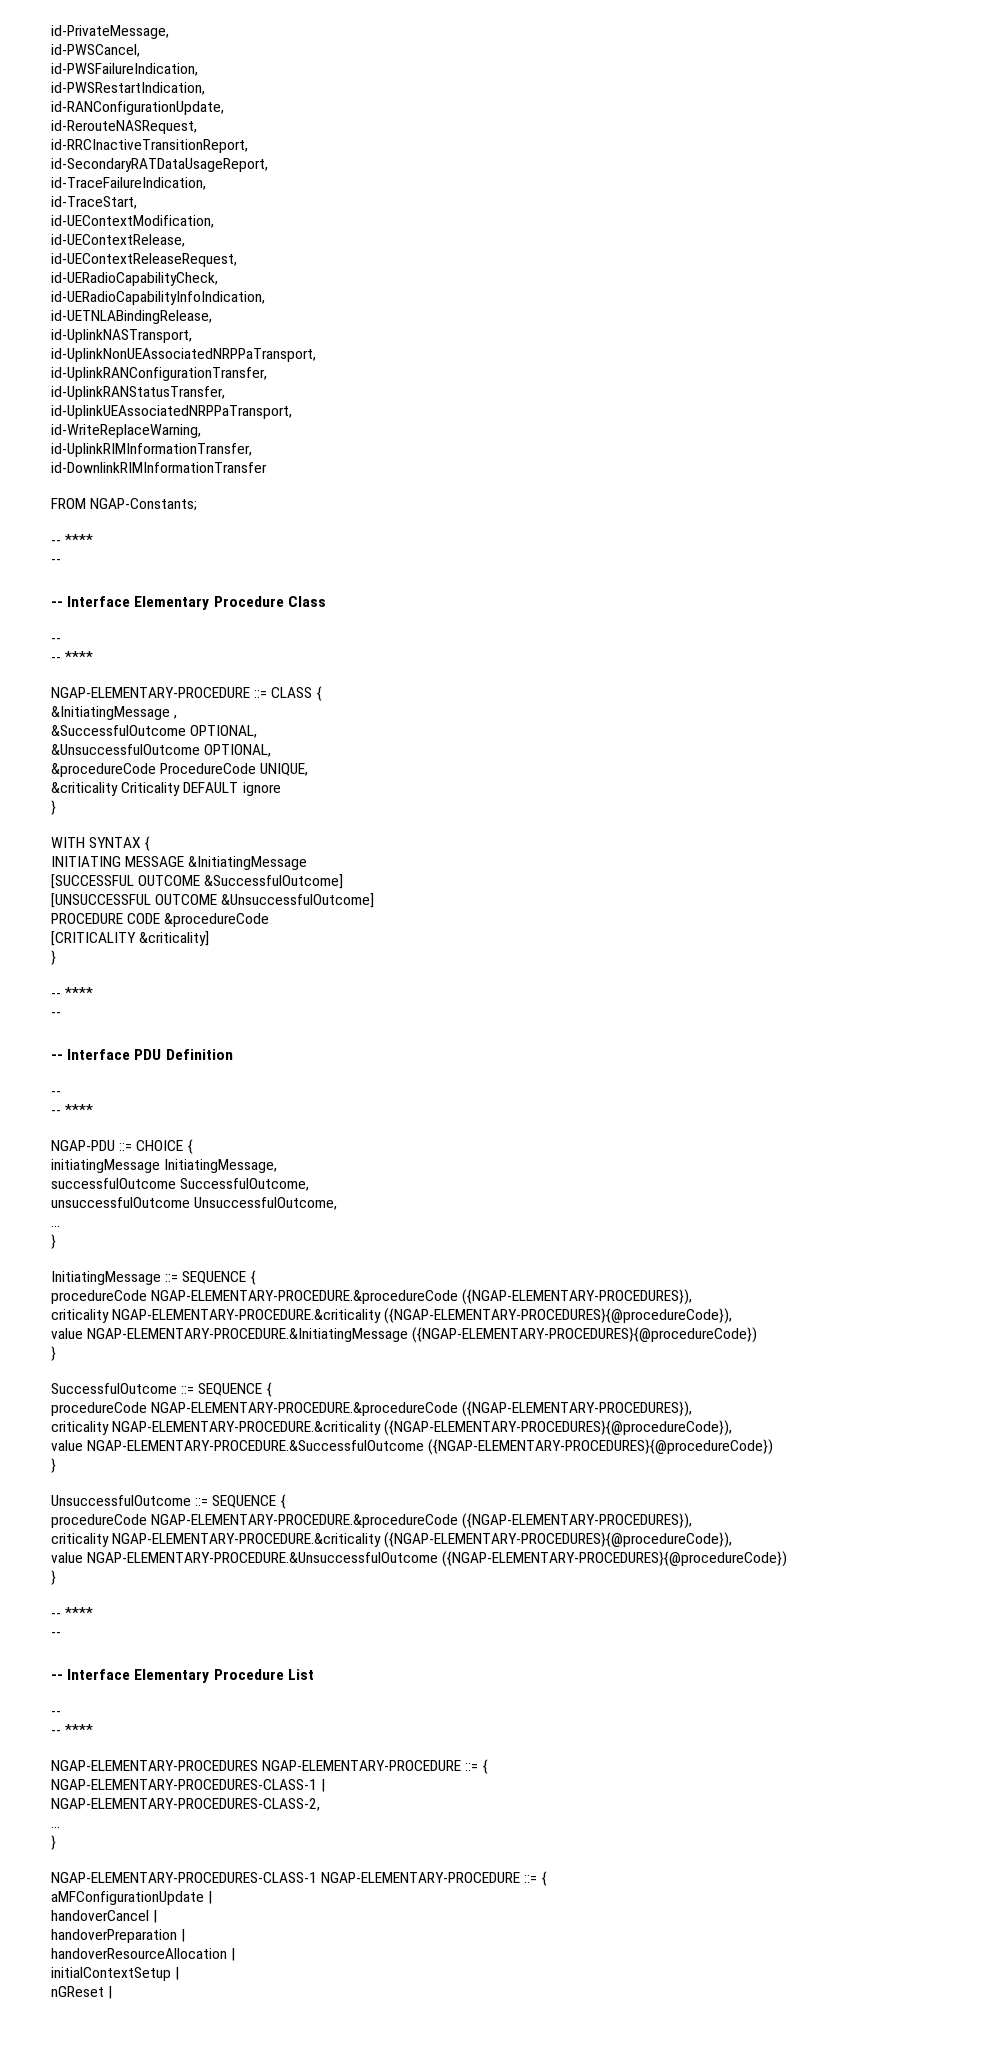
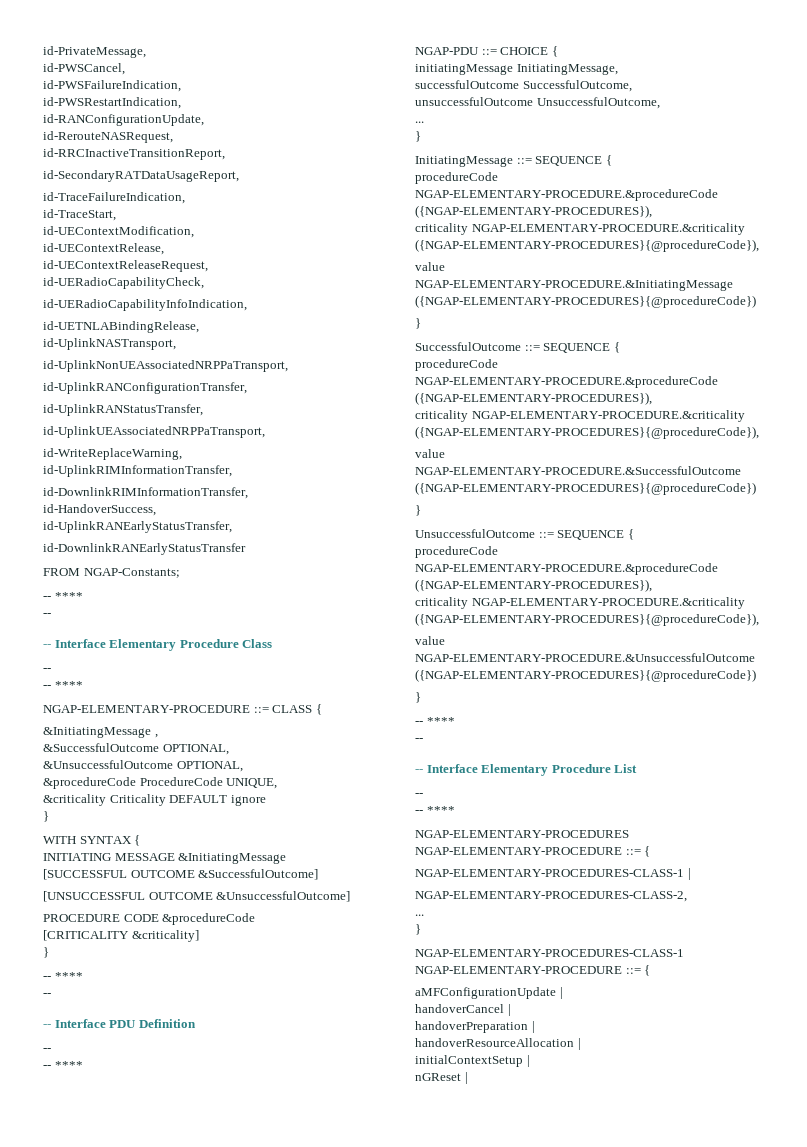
- id-DownlinkRIMInformationTransfer
+ id-DownlinkRIMInformationTransfer,
+ id-HandoverSuccess,
+ id-UplinkRANEarlyStatusTransfer,
+ id-DownlinkRANEarlyStatusTransfer

